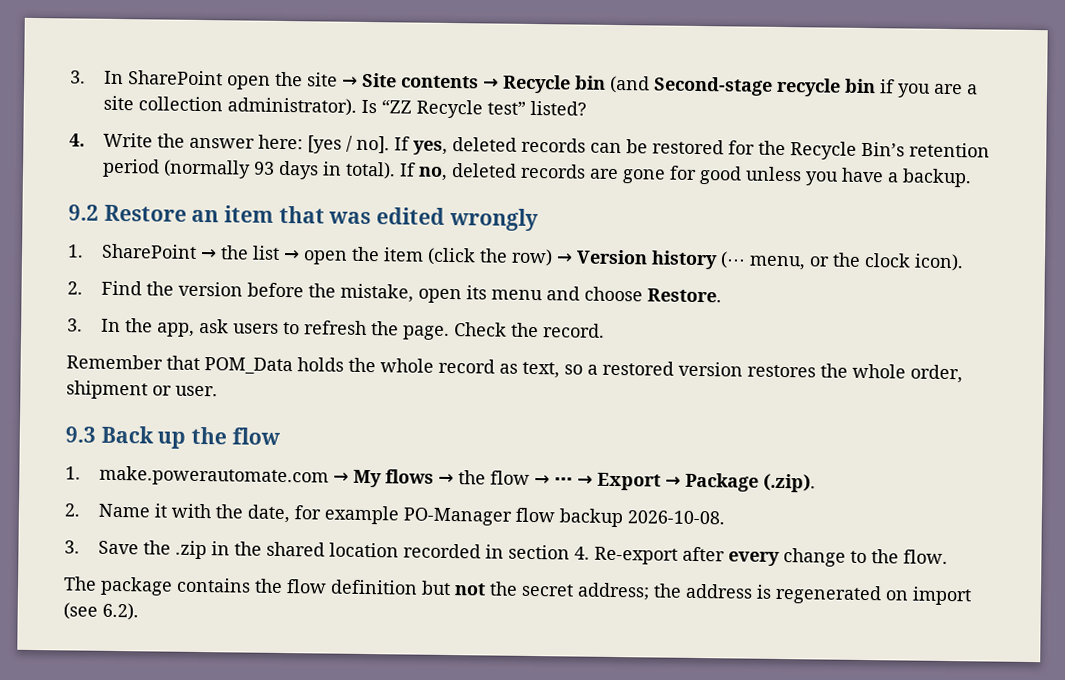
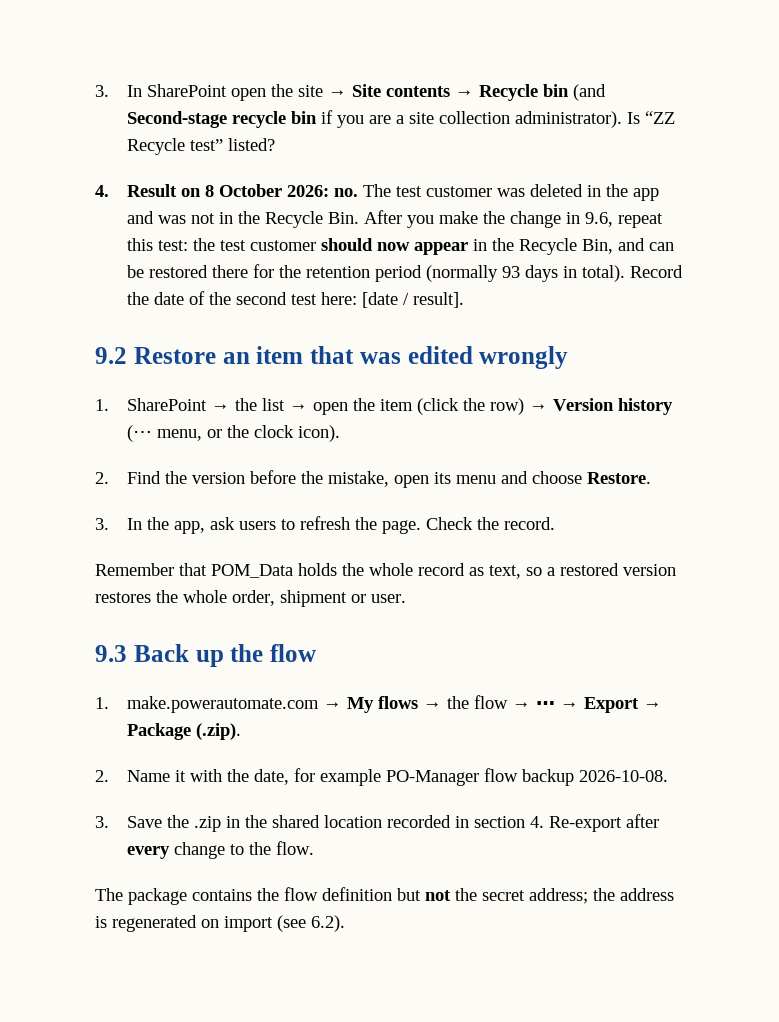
- 4. Write the answer here: [yes / no]. If yes, deleted records can be restored for the Recycle Bin’s retention period (normally 93 days in total).
+ 4. Result on 8 October 2026: no. The test customer was deleted in the app and was not in the Recycle Bin. After you make the change in 9.6, repeat this test: the test customer should now appear in the Recycle Bin, and can be restored there for the retention period (normally 93 days in total).
- If no, deleted records are gone for good unless you have a backup.
+ Record the date of the second test here: [date / result].

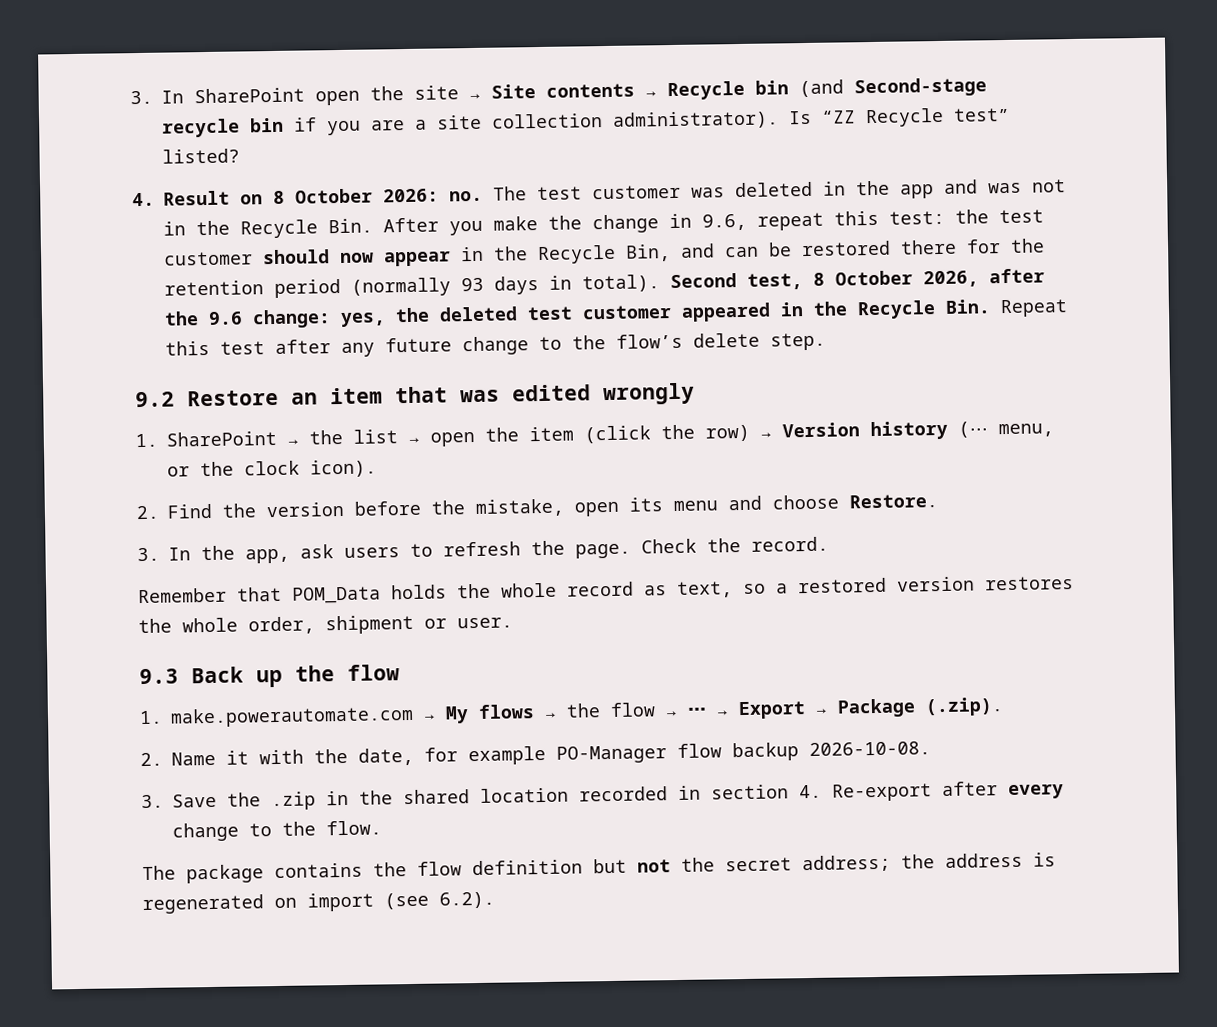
- Record the date of the second test here: [date / result].
+ Second test, 8 October 2026, after the 9.6 change: yes, the deleted test customer appeared in the Recycle Bin. Repeat this test after any future change to the flow’s delete step.

